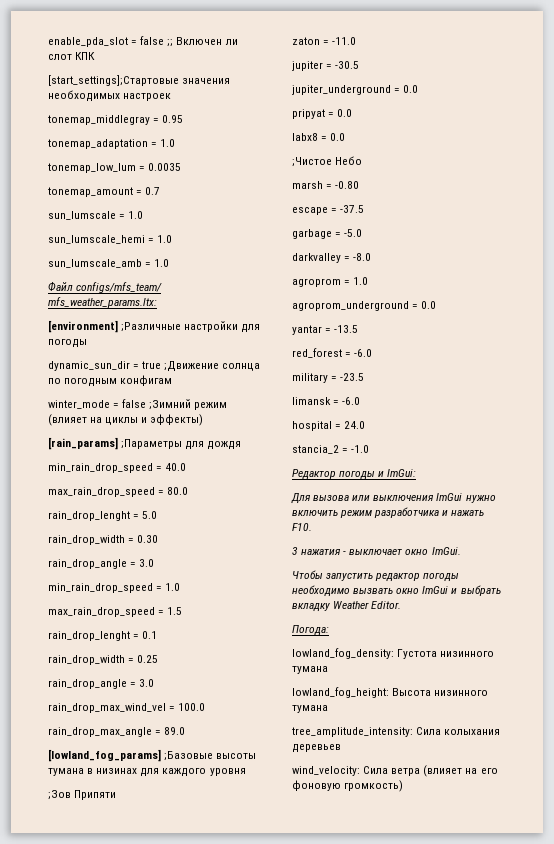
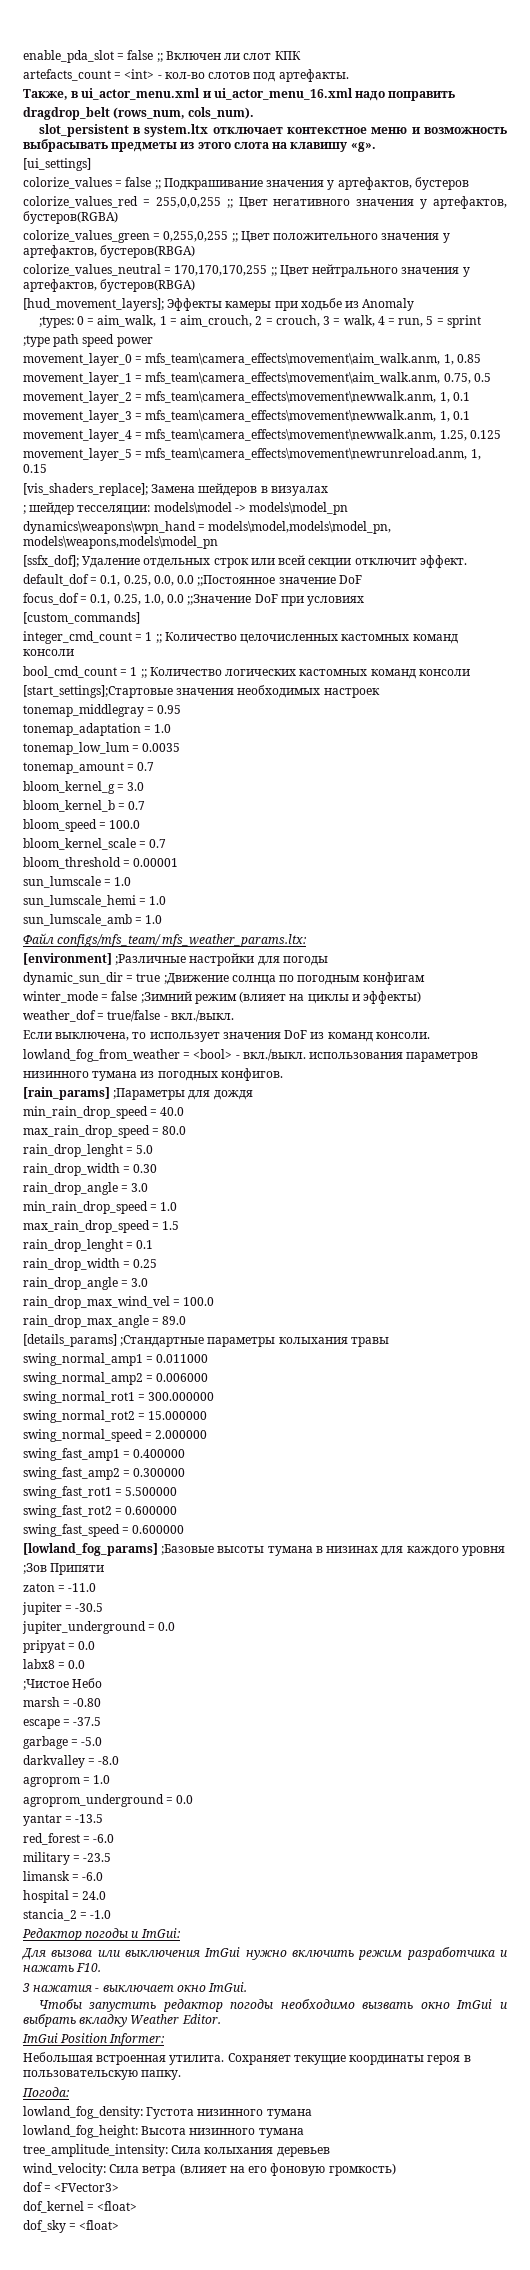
+ artefacts_count = <int> - кол-во слотов под артефакты.
+ Также, в ui_actor_menu.xml и ui_actor_menu_16.xml надо поправить
+ dragdrop_belt (rows_num, cols_num).
+ slot_persistent в system.ltx отключает контекстное меню и возможность выбрасывать предметы из этого слота на клавишу «g».
+ [ui_settings]
+ colorize_values = false ;; Подкрашивание значения у артефактов, бустеров
+ colorize_values_red = 255,0,0,255 ;; Цвет негативного значения у артефактов, бустеров(RGBA)
+ colorize_values_green = 0,255,0,255 ;; Цвет положительного значения у артефактов, бустеров(RBGA)
+ colorize_values_neutral = 170,170,170,255 ;; Цвет нейтрального значения у артефактов, бустеров(RBGA)
+ [hud_movement_layers]; Эффекты камеры при ходьбе из Anomaly
+ ;types: 0 = aim_walk, 1 = aim_crouch, 2 = crouch, 3 = walk, 4 = run, 5 = sprint
+ ;type path speed power
+ movement_layer_0 = mfs_team\camera_effects\movement\aim_walk.anm, 1, 0.85
+ movement_layer_1 = mfs_team\camera_effects\movement\aim_walk.anm, 0.75, 0.5
+ movement_layer_2 = mfs_team\camera_effects\movement\newwalk.anm, 1, 0.1
+ movement_layer_3 = mfs_team\camera_effects\movement\newwalk.anm, 1, 0.1
+ movement_layer_4 = mfs_team\camera_effects\movement\newwalk.anm, 1.25, 0.125
+ movement_layer_5 = mfs_team\camera_effects\movement\newrunreload.anm, 1, 0.15
+ [vis_shaders_replace]; Замена шейдеров в визуалах
+ ; шейдер тесселяции: models\model -> models\model_pn
+ dynamics\weapons\wpn_hand = models\model,models\model_pn, models\weapons,models\model_pn
+ [ssfx_dof]; Удаление отдельных строк или всей секции отключит эффект.
+ default_dof = 0.1, 0.25, 0.0, 0.0 ;;Постоянное значение DoF
+ focus_dof = 0.1, 0.25, 1.0, 0.0 ;;Значение DoF при условиях
+ [custom_commands]
+ integer_cmd_count = 1 ;; Количество целочисленных кастомных команд консоли
+ bool_cmd_count = 1 ;; Количество логических кастомных команд консоли
+ bloom_kernel_g = 3.0
+ bloom_kernel_b = 0.7
+ bloom_speed = 100.0
+ bloom_kernel_scale = 0.7
+ bloom_threshold = 0.00001
+ weather_dof = true/false - вкл./выкл.
+ Если выключена, то использует значения DoF из команд консоли.
+ lowland_fog_from_weather = <bool> - вкл./выкл. использования параметров
+ низинного тумана из погодных конфигов.
+ [details_params] ;Стандартные параметры колыхания травы
+ swing_normal_amp1 = 0.011000
+ swing_normal_amp2 = 0.006000
+ swing_normal_rot1 = 300.000000
+ swing_normal_rot2 = 15.000000
+ swing_normal_speed = 2.000000
+ swing_fast_amp1 = 0.400000
+ swing_fast_amp2 = 0.300000
+ swing_fast_rot1 = 5.500000
+ swing_fast_rot2 = 0.600000
+ swing_fast_speed = 0.600000
+ ImGui Position Informer:
+ Небольшая встроенная утилита. Сохраняет текущие координаты героя в пользовательскую папку.
+ dof = <FVector3>
+ dof_kernel = <float>
+ dof_sky = <float>

